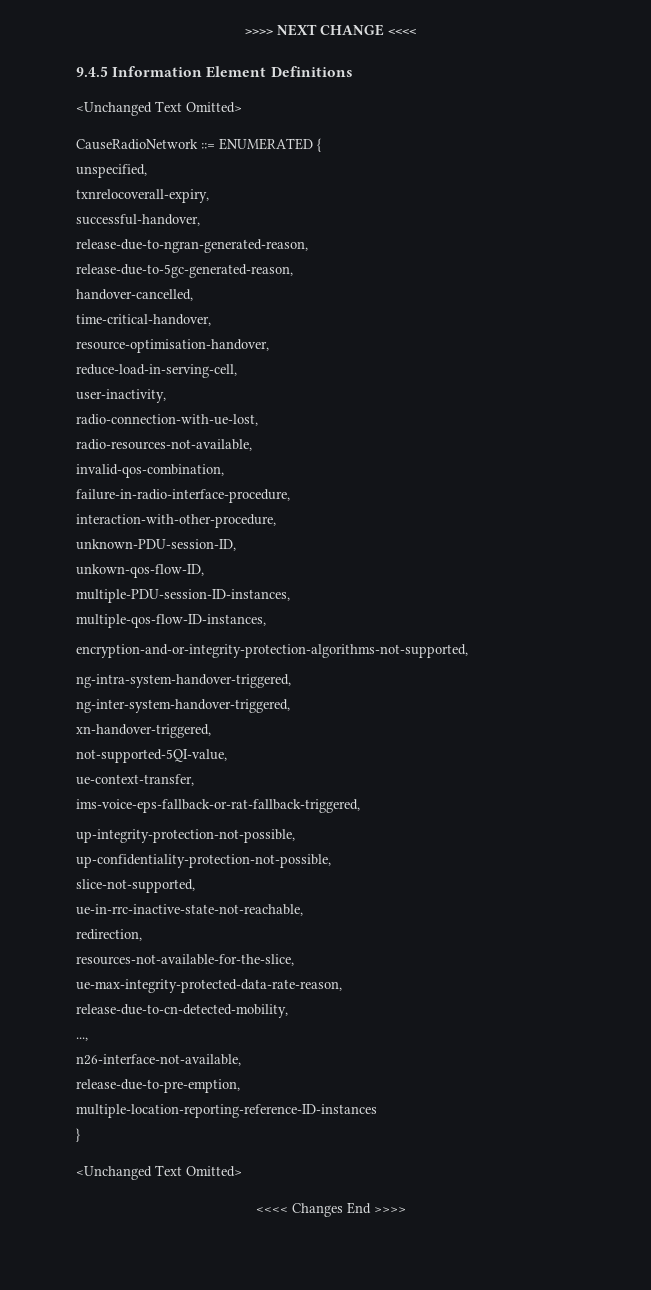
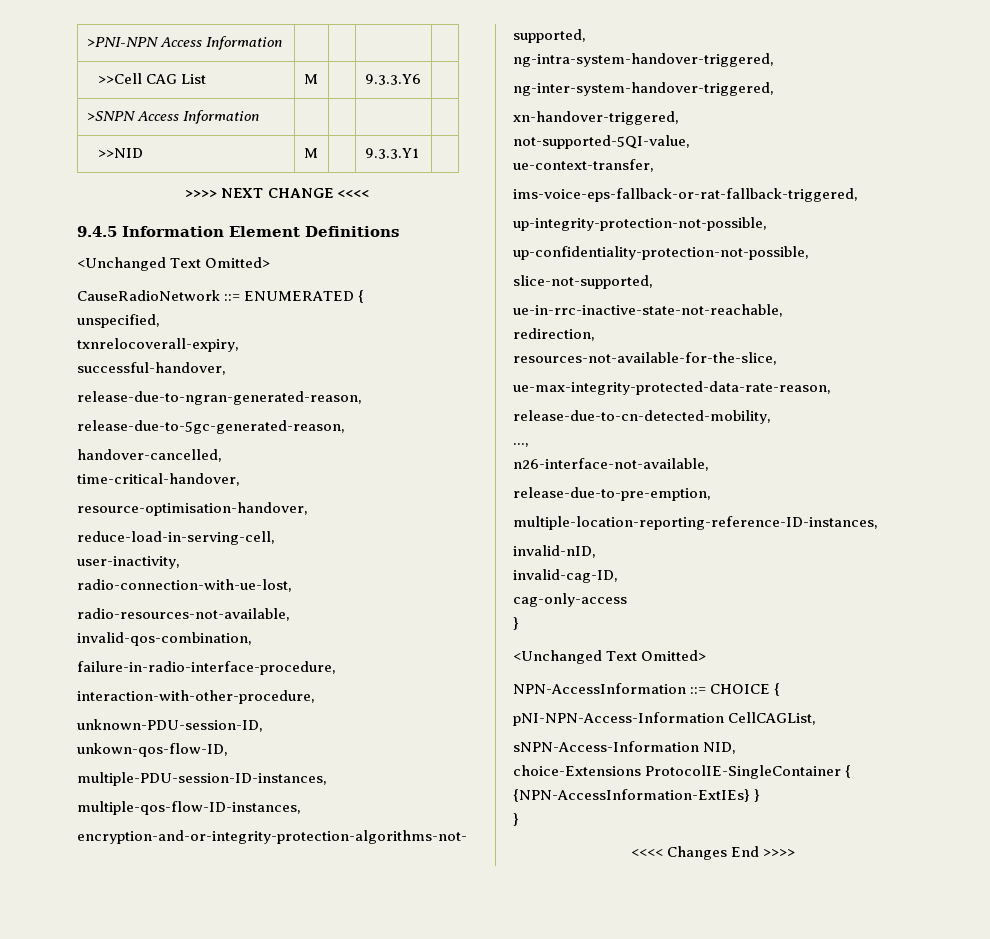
+ >PNI-NPN Access Information | | | |
+ >>Cell CAG List | M | | 9.3.3.Y6 |
+ >SNPN Access Information | | | |
+ >>NID | M | | 9.3.3.Y1 |
- multiple-location-reporting-reference-ID-instances
+ multiple-location-reporting-reference-ID-instances,
+ invalid-nID,
+ invalid-cag-ID,
+ cag-only-access
+ NPN-AccessInformation ::= CHOICE {
+ pNI-NPN-Access-Information CellCAGList,
+ sNPN-Access-Information NID,
+ choice-Extensions ProtocolIE-SingleContainer { {NPN-AccessInformation-ExtIEs} }
+ }

